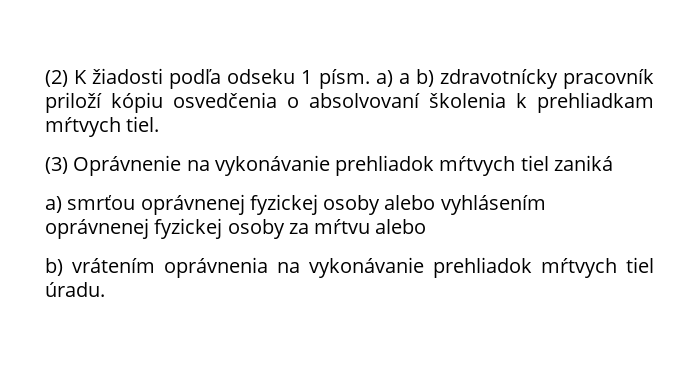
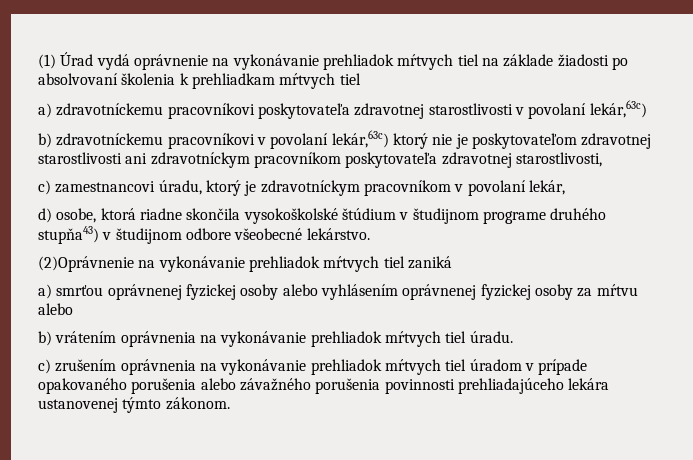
- (2) K žiadosti podľa odseku 1 písm. a) a b) zdravotnícky pracovník priloží kópiu osvedčenia o absolvovaní školenia k prehliadkam mŕtvych tiel.
- (3) Oprávnenie na vykonávanie prehliadok mŕtvych tiel zaniká
+ (1) Úrad vydá oprávnenie na vykonávanie prehliadok mŕtvych tiel na základe žiadosti po absolvovaní školenia k prehliadkam mŕtvych tiel
+ a) zdravotníckemu pracovníkovi poskytovateľa zdravotnej starostlivosti v povolaní lekár,63c)
+ b) zdravotníckemu pracovníkovi v povolaní lekár,63c) ktorý nie je poskytovateľom zdravotnej starostlivosti ani zdravotníckym pracovníkom poskytovateľa zdravotnej starostlivosti,
+ c) zamestnancovi úradu, ktorý je zdravotníckym pracovníkom v povolaní lekár,
+ d) osobe, ktorá riadne skončila vysokoškolské štúdium v študijnom programe druhého stupňa43) v študijnom odbore všeobecné lekárstvo.
+ (2)Oprávnenie na vykonávanie prehliadok mŕtvych tiel zaniká
+ c) zrušením oprávnenia na vykonávanie prehliadok mŕtvych tiel úradom v prípade opakovaného porušenia alebo závažného porušenia povinnosti prehliadajúceho lekára ustanovenej týmto zákonom.

